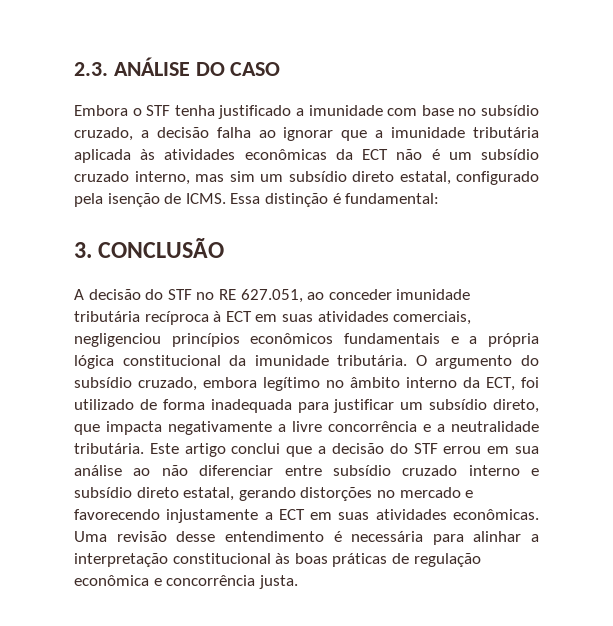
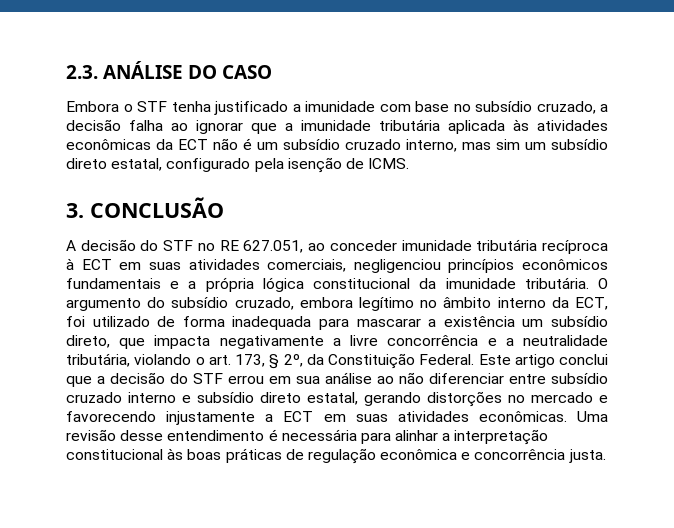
- Essa distinção é fundamental:
- O argumento do subsídio cruzado, embora legítimo no âmbito interno da ECT, foi utilizado de forma inadequada para justificar um subsídio direto, que impacta negativamente a livre concorrência e a neutralidade tributária.
+ O argumento do subsídio cruzado, embora legítimo no âmbito interno da ECT, foi utilizado de forma inadequada para mascarar a existência um subsídio direto, que impacta negativamente a livre concorrência e a neutralidade tributária, violando o art. 173, § 2º, da Constituição Federal.

